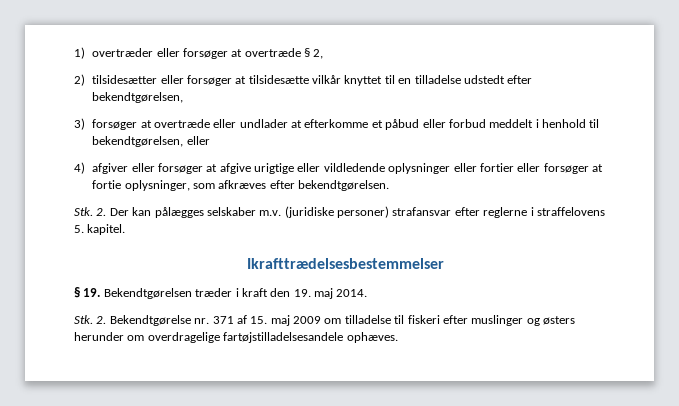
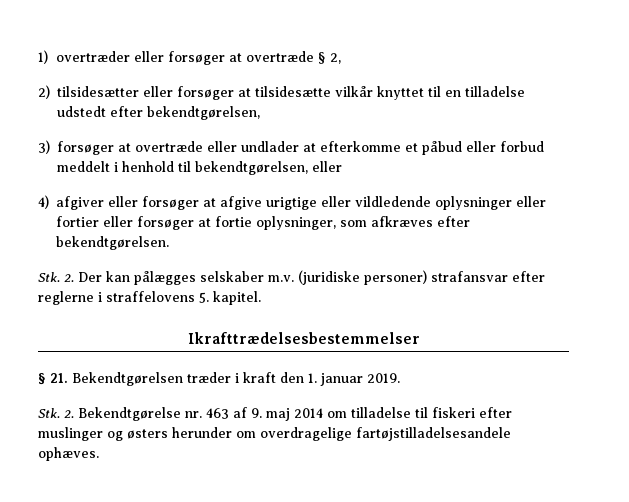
- § 19. Bekendtgørelsen træder i kraft den 19. maj 2014.
+ § 21. Bekendtgørelsen træder i kraft den 1. januar 2019.
- Stk. 2. Bekendtgørelse nr. 371 af 15. maj 2009 om tilladelse til fiskeri efter muslinger og østers herunder om overdragelige fartøjstilladelsesandele ophæves.
+ Stk. 2. Bekendtgørelse nr. 463 af 9. maj 2014 om tilladelse til fiskeri efter muslinger og østers herunder om overdragelige fartøjstilladelsesandele ophæves.

